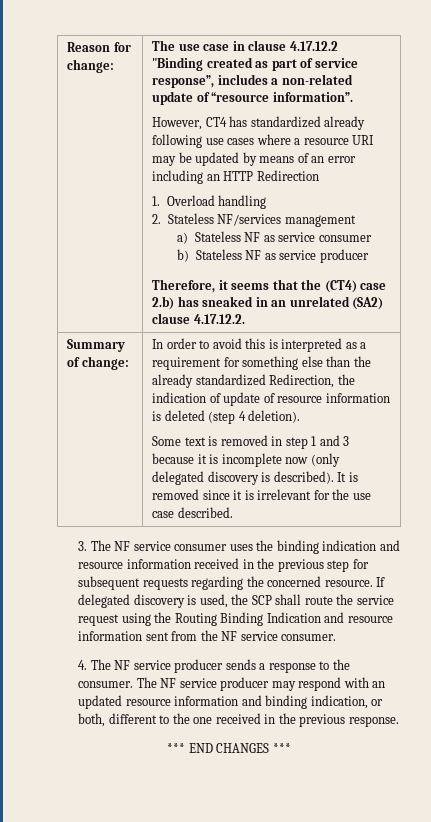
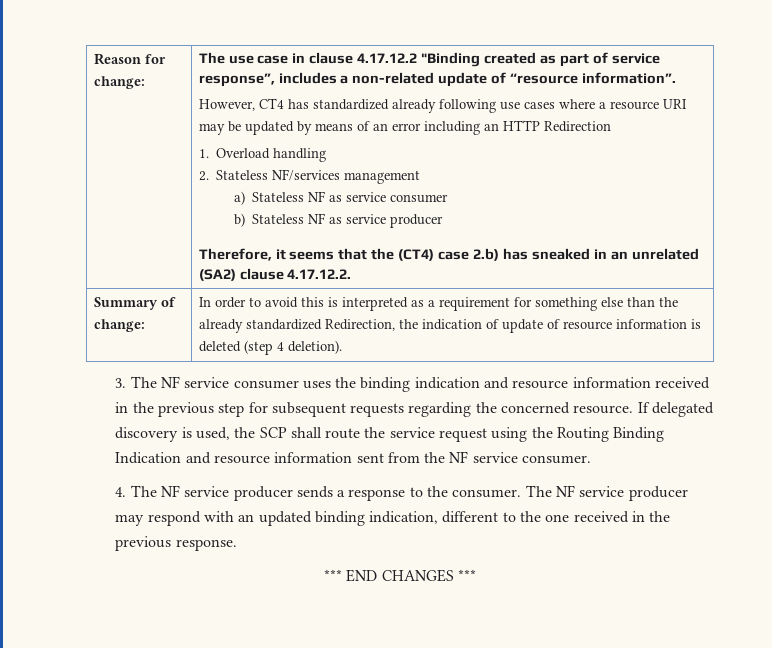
- Some text is removed in step 1 and 3 because it is incomplete now (only delegated discovery is described). It is removed since it is irrelevant for the use case described.
- The NF service producer may respond with an updated resource information and binding indication, or both, different to the one received in the previous response.
+ The NF service producer may respond with an updated binding indication, different to the one received in the previous response.

